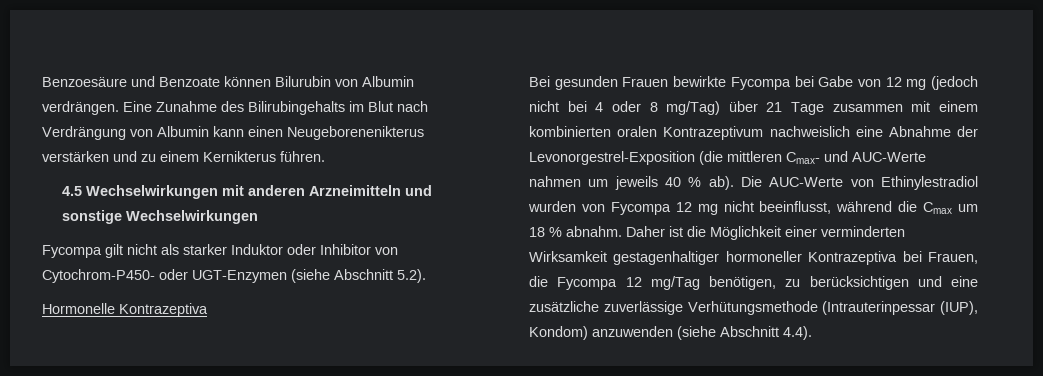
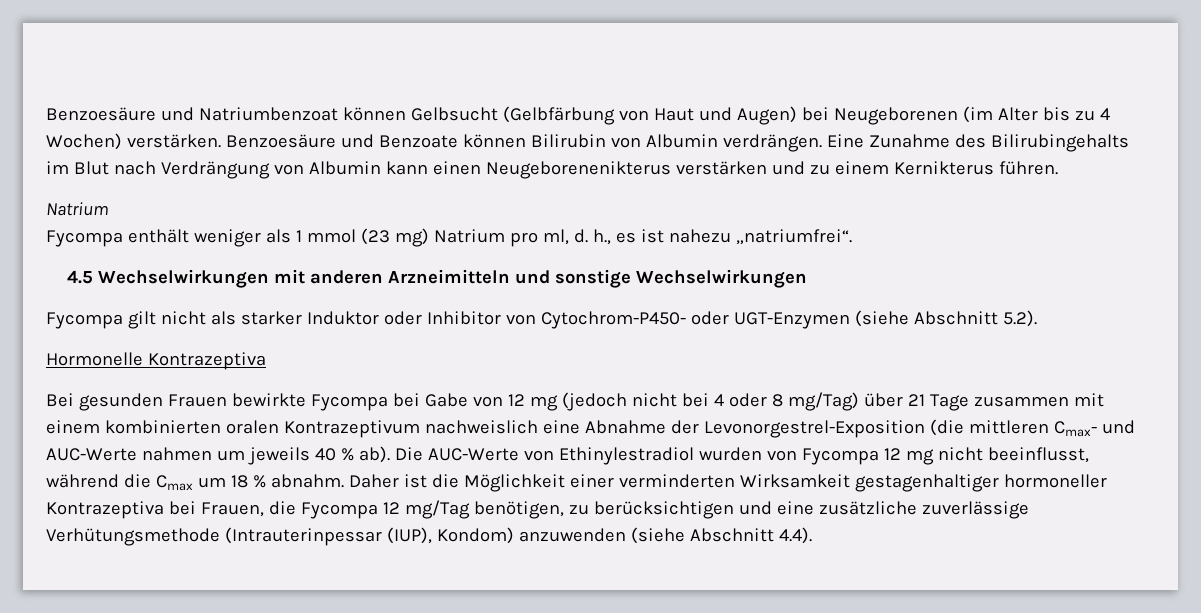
- Benzoesäure und Benzoate können Bilurubin von Albumin verdrängen.
+ Benzoesäure und Natriumbenzoat können Gelbsucht (Gelbfärbung von Haut und Augen) bei Neugeborenen (im Alter bis zu 4 Wochen) verstärken. Benzoesäure und Benzoate können Bilirubin von Albumin verdrängen.
  Eine Zunahme des Bilirubingehalts im Blut nach Verdrängung von Albumin kann einen Neugeborenenikterus verstärken und zu einem Kernikterus führen.
+ Natrium
+ Fycompa enthält weniger als 1 mmol (23 mg) Natrium pro ml, d. h., es ist nahezu „natriumfrei“.

